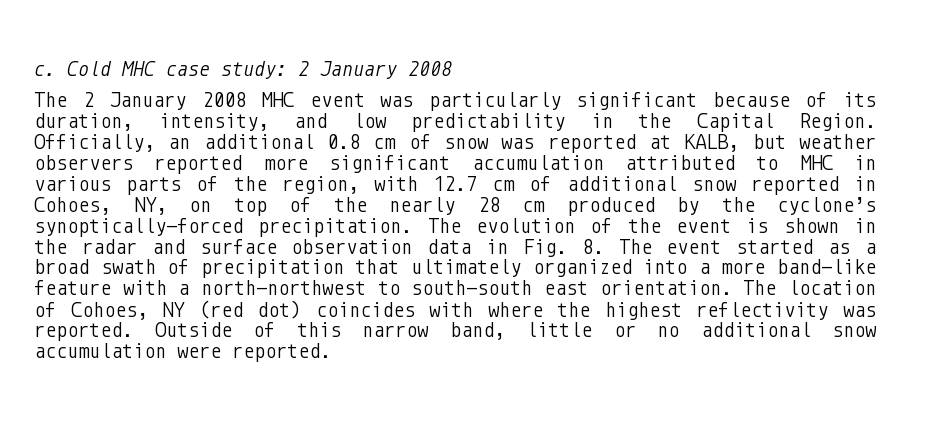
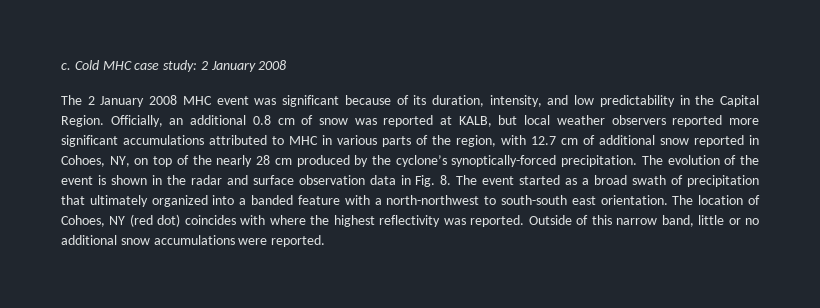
- The 2 January 2008 MHC event was particularly significant because of its duration, intensity, and low predictability in the Capital Region.
+ The 2 January 2008 MHC event was significant because of its duration, intensity, and low predictability in the Capital Region.
- Officially, an additional 0.8 cm of snow was reported at KALB, but weather observers reported more significant accumulation attributed to MHC in various parts of the region, with 12.7 cm of additional snow reported in Cohoes, NY, on top of the nearly 28 cm produced by the cyclone’s synoptically-forced precipitation.
+ Officially, an additional 0.8 cm of snow was reported at KALB, but local weather observers reported more significant accumulations attributed to MHC in various parts of the region, with 12.7 cm of additional snow reported in Cohoes, NY, on top of the nearly 28 cm produced by the cyclone’s synoptically-forced precipitation.
- The evolution of the event is shown in the radar and surface observation data in Fig. 8. The event started as a broad swath of precipitation that ultimately organized into a more band-like feature with a north-northwest to south-south east orientation.
+ The evolution of the event is shown in the radar and surface observation data in Fig. 8. The event started as a broad swath of precipitation that ultimately organized into a banded feature with a north-northwest to south-south east orientation.
- Outside of this narrow band, little or no additional snow accumulation were reported.
+ Outside of this narrow band, little or no additional snow accumulations were reported.

